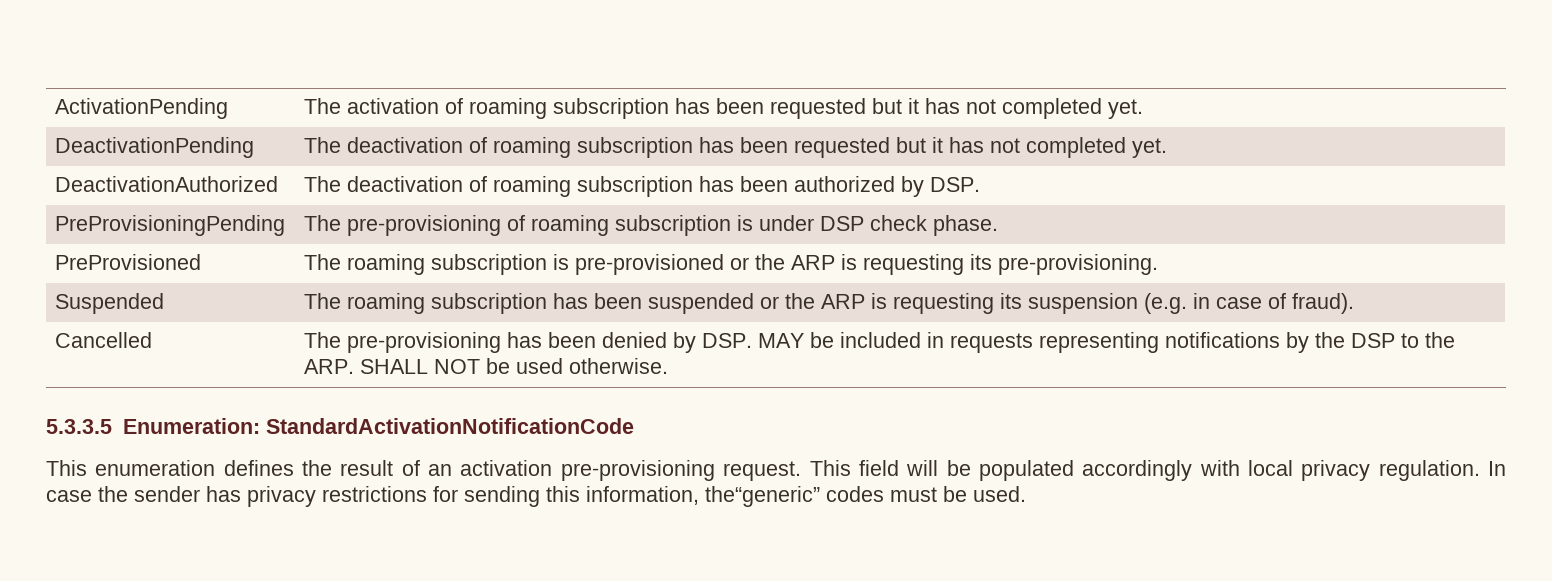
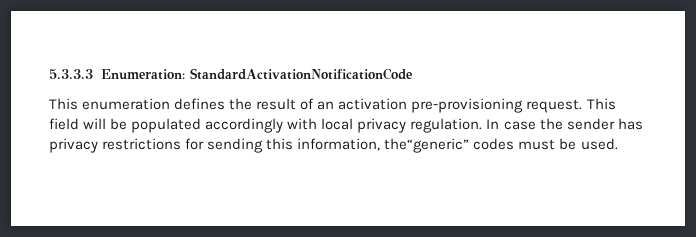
- ActivationPending | The activation of roaming subscription has been requested but it has not completed yet.
- DeactivationPending | The deactivation of roaming subscription has been requested but it has not completed yet.
- DeactivationAuthorized | The deactivation of roaming subscription has been authorized by DSP.
- PreProvisioningPending | The pre-provisioning of roaming subscription is under DSP check phase.
- PreProvisioned | The roaming subscription is pre-provisioned or the ARP is requesting its pre-provisioning.
- Suspended | The roaming subscription has been suspended or the ARP is requesting its suspension (e.g. in case of fraud).
- Cancelled | The pre-provisioning has been denied by DSP. MAY be included in requests representing notifications by the DSP to the ARP. SHALL NOT be used otherwise.
- 5.3.3.5 Enumeration: StandardActivationNotificationCode
+ 5.3.3.3 Enumeration: StandardActivationNotificationCode

